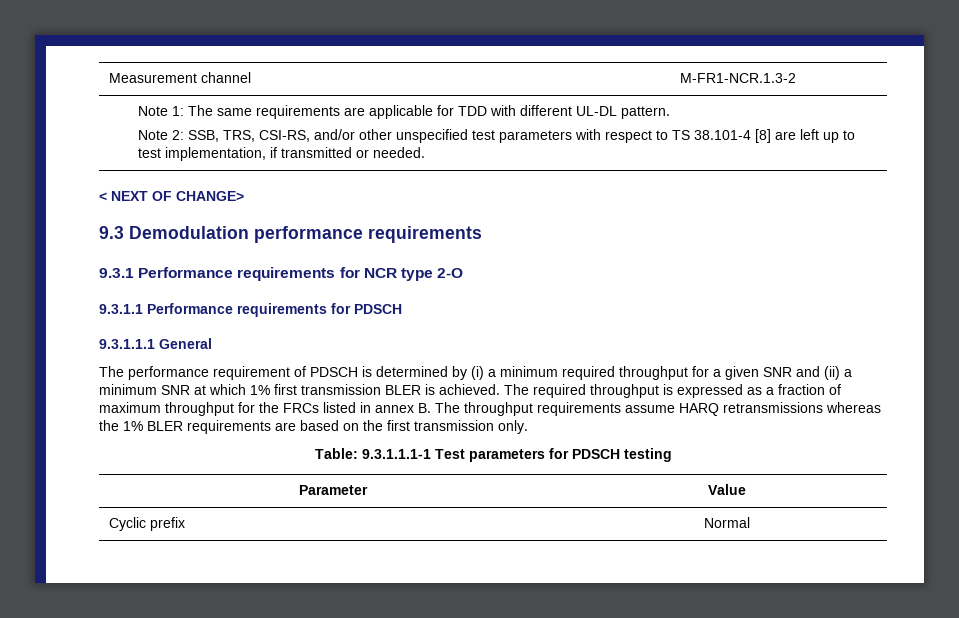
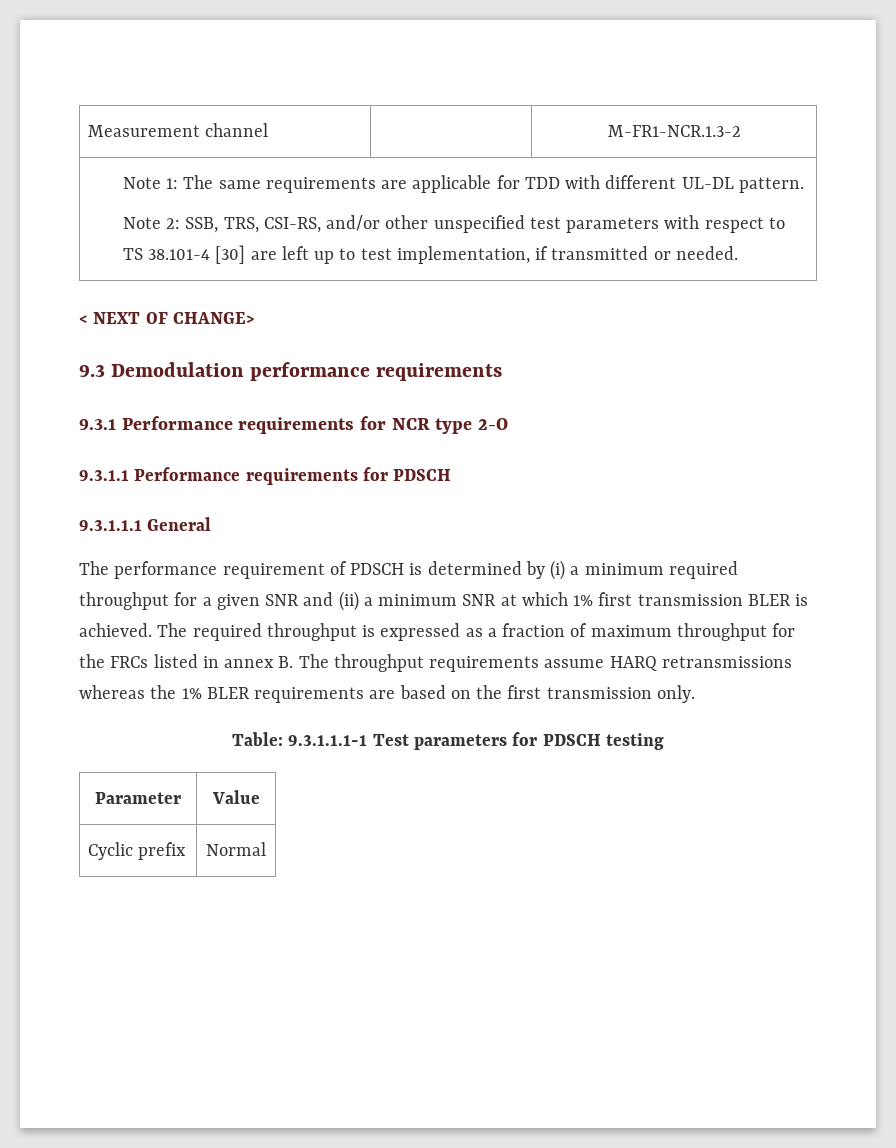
  Note 1: The same requirements are applicable for TDD with different UL-DL pattern.
- Note 2: SSB, TRS, CSI-RS, and/or other unspecified test parameters with respect to TS 38.101-4 [8] are left up to test implementation, if transmitted or needed.
+ Note 2: SSB, TRS, CSI-RS, and/or other unspecified test parameters with respect to TS 38.101-4 [30] are left up to test implementation, if transmitted or needed.

